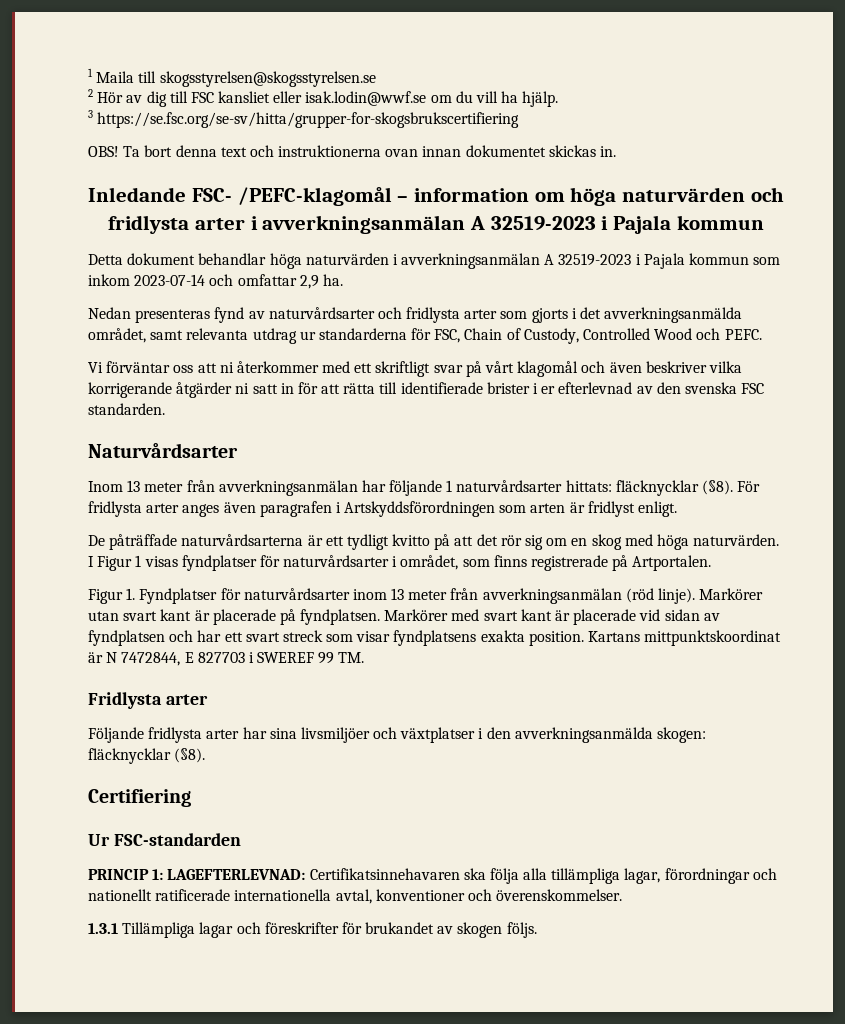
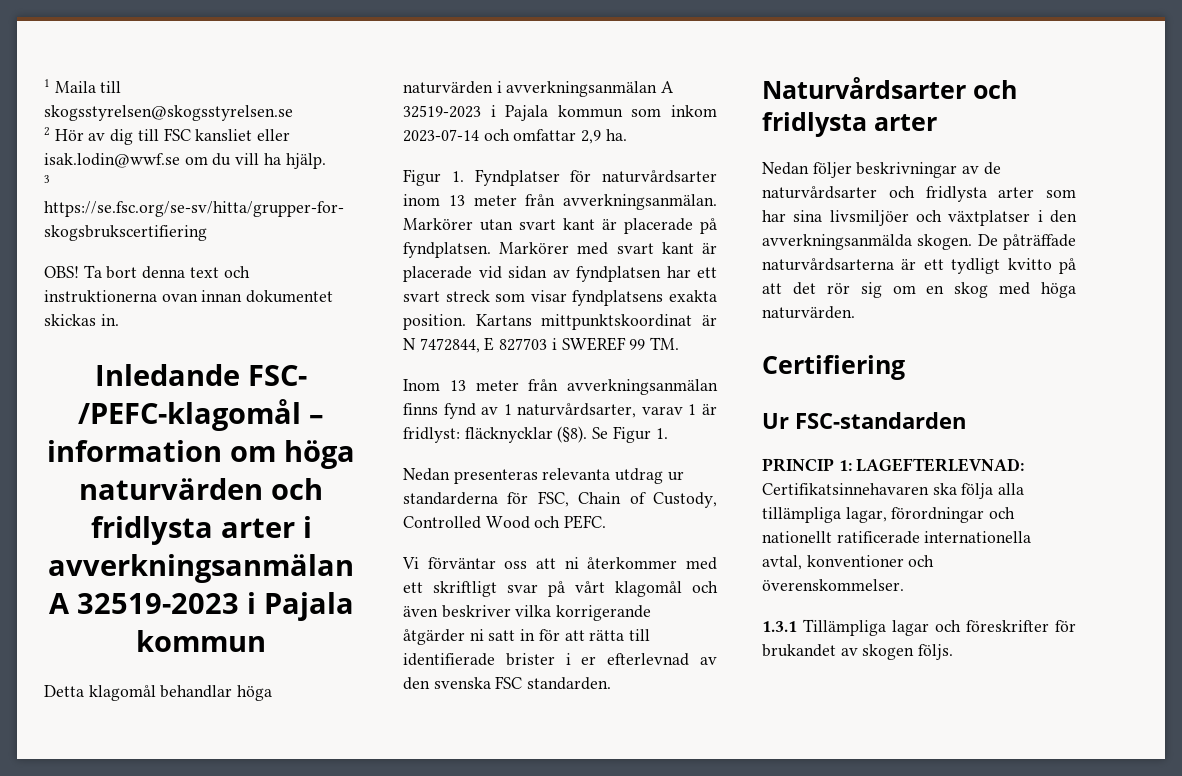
- Detta dokument behandlar höga naturvärden i avverkningsanmälan A 32519-2023 i Pajala kommun som inkom 2023-07-14 och omfattar 2,9 ha.
+ Detta klagomål behandlar höga naturvärden i avverkningsanmälan A 32519-2023 i Pajala kommun som inkom 2023-07-14 och omfattar 2,9 ha.
- Nedan presenteras fynd av naturvårdsarter och fridlysta arter som gjorts i det avverkningsanmälda området, samt relevanta utdrag ur standarderna för FSC, Chain of Custody, Controlled Wood och PEFC.
+ Figur 1. Fyndplatser för naturvårdsarter inom 13 meter från avverkningsanmälan. Markörer utan svart kant är placerade på fyndplatsen. Markörer med svart kant är placerade vid sidan av fyndplatsen har ett svart streck som visar fyndplatsens exakta position. Kartans mittpunktskoordinat är N 7472844, E 827703 i SWEREF 99 TM.
+ Inom 13 meter från avverkningsanmälan finns fynd av 1 naturvårdsarter, varav 1 är fridlyst: fläcknycklar (§8). Se Figur 1.
+ Nedan presenteras relevanta utdrag ur standarderna för FSC, Chain of Custody, Controlled Wood och PEFC.
- Naturvårdsarter
- Inom 13 meter från avverkningsanmälan har följande 1 naturvårdsarter hittats: fläcknycklar (§8). För fridlysta arter anges även paragrafen i Artskyddsförordningen som arten är fridlyst enligt.
- De påträffade naturvårdsarterna är ett tydligt kvitto på att det rör sig om en skog med höga naturvärden. I Figur 1 visas fyndplatser för naturvårdsarter i området, som finns registrerade på Artportalen.
- Figur 1. Fyndplatser för naturvårdsarter inom 13 meter från avverkningsanmälan (röd linje). Markörer utan svart kant är placerade på fyndplatsen. Markörer med svart kant är placerade vid sidan av fyndplatsen och har ett svart streck som visar fyndplatsens exakta position. Kartans mittpunktskoordinat är N 7472844, E 827703 i SWEREF 99 TM.
- Fridlysta arter
- Följande fridlysta arter har sina livsmiljöer och växtplatser i den avverkningsanmälda skogen: fläcknycklar (§8).
+ Naturvårdsarter och fridlysta arter
+ Nedan följer beskrivningar av de naturvårdsarter och fridlysta arter som har sina livsmiljöer och växtplatser i den avverkningsanmälda skogen. De påträffade naturvårdsarterna är ett tydligt kvitto på att det rör sig om en skog med höga naturvärden.

